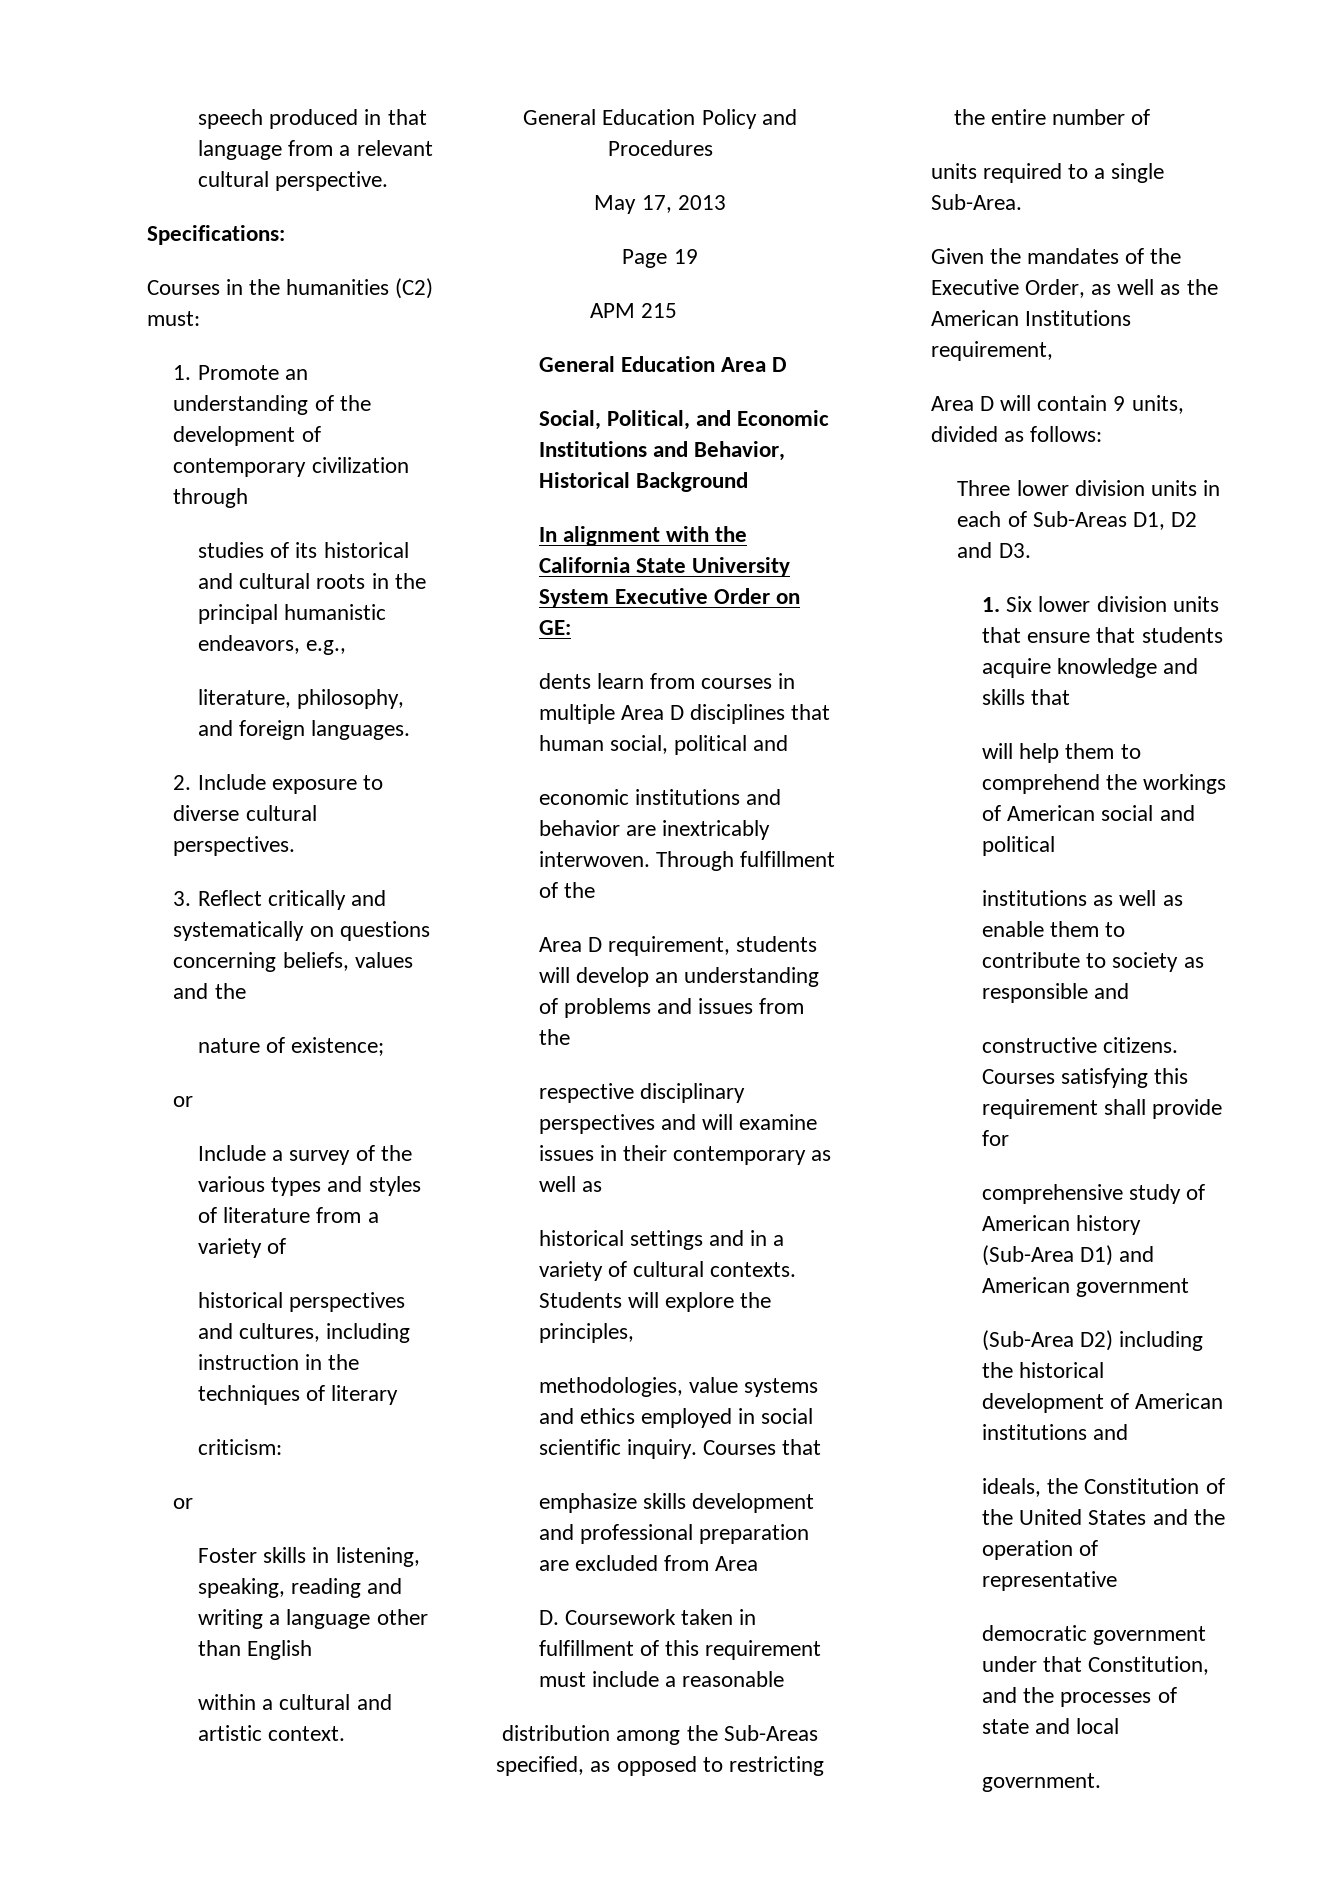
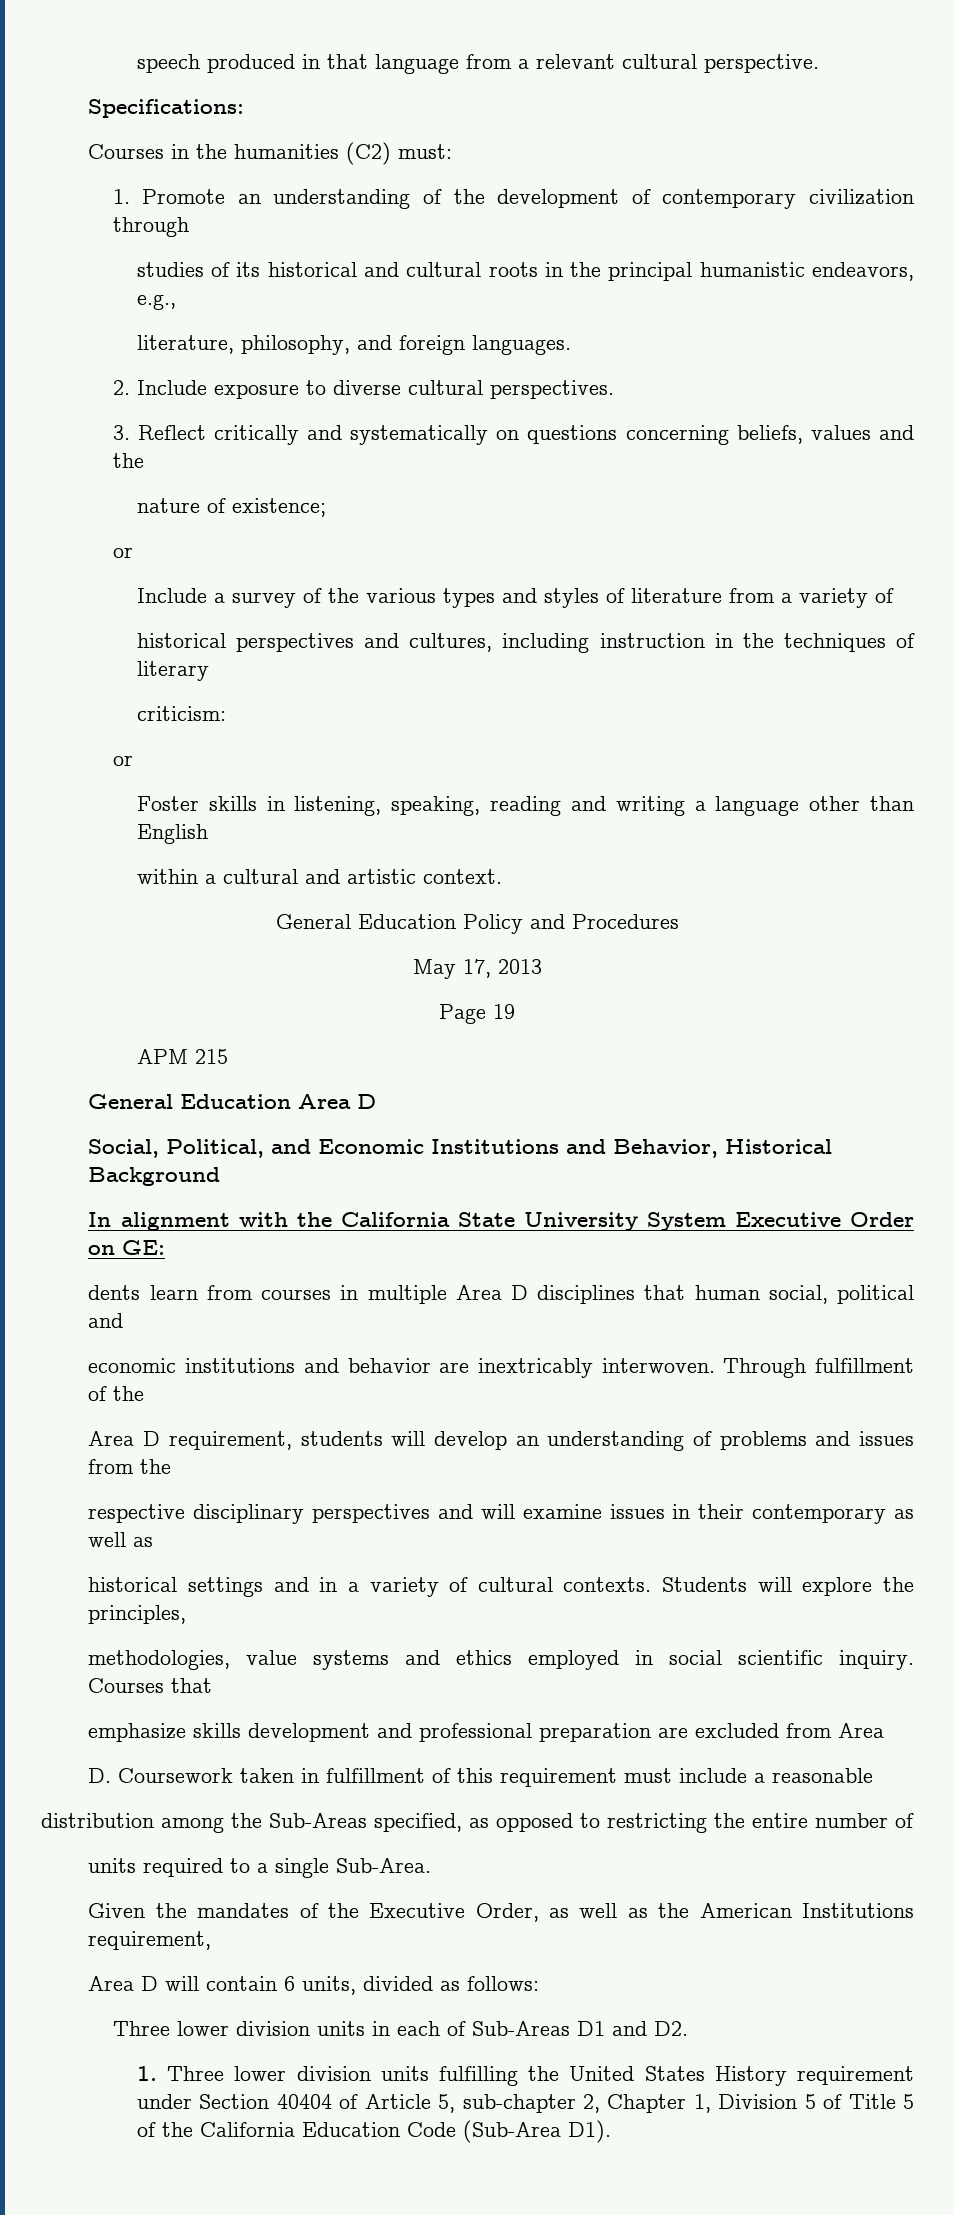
- Area D will contain 9 units, divided as follows:
+ Area D will contain 6 units, divided as follows:
- Three lower division units in each of Sub-Areas D1, D2 and D3.
- 1. Six lower division units that ensure that students acquire knowledge and skills that
- will help them to comprehend the workings of American social and political
- institutions as well as enable them to contribute to society as responsible and
- constructive citizens. Courses satisfying this requirement shall provide for
- comprehensive study of American history (Sub-Area D1) and American government
- (Sub-Area D2) including the historical development of American institutions and
- ideals, the Constitution of the United States and the operation of representative
- democratic government under that Constitution, and the processes of state and local
- government.
+ Three lower division units in each of Sub-Areas D1 and D2.
+ 1. Three lower division units fulfilling the United States History requirement under Section 40404 of Article 5, sub-chapter 2, Chapter 1, Division 5 of Title 5 of the California Education Code (Sub-Area D1).

